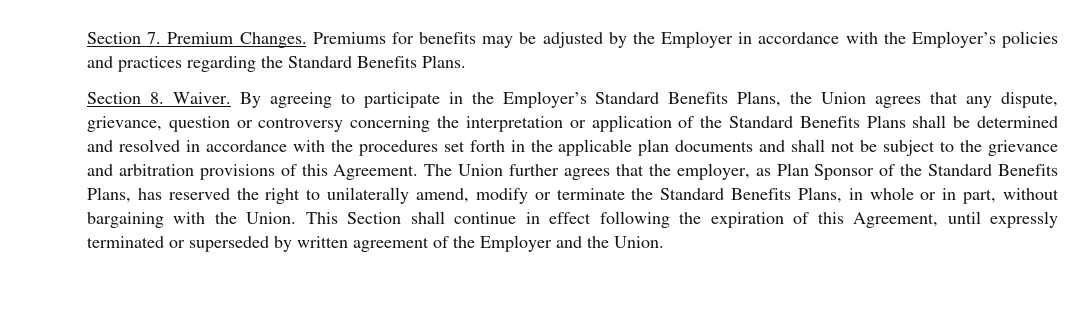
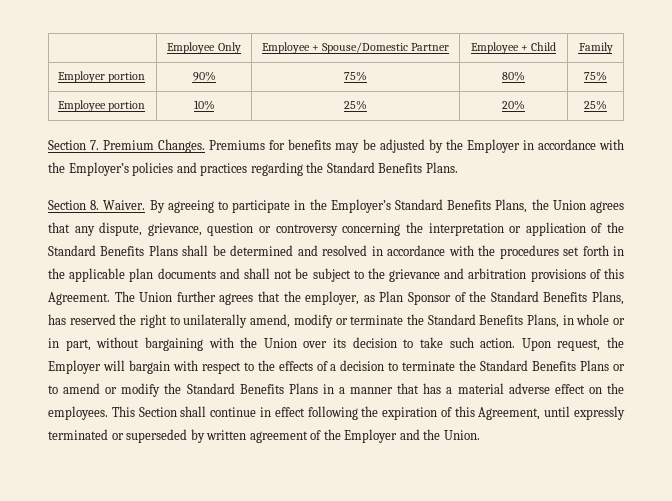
+ | Employee Only | Employee + Spouse/Domestic Partner | Employee + Child | Family
+ Employer portion | 90% | 75% | 80% | 75%
+ Employee portion | 10% | 25% | 20% | 25%
- The Union further agrees that the employer, as Plan Sponsor of the Standard Benefits Plans, has reserved the right to unilaterally amend, modify or terminate the Standard Benefits Plans, in whole or in part, without bargaining with the Union.
+ The Union further agrees that the employer, as Plan Sponsor of the Standard Benefits Plans, has reserved the right to unilaterally amend, modify or terminate the Standard Benefits Plans, in whole or in part, without bargaining with the Union over its decision to take such action. Upon request, the Employer will bargain with respect to the effects of a decision to terminate the Standard Benefits Plans or to amend or modify the Standard Benefits Plans in a manner that has a material adverse effect on the employees.

